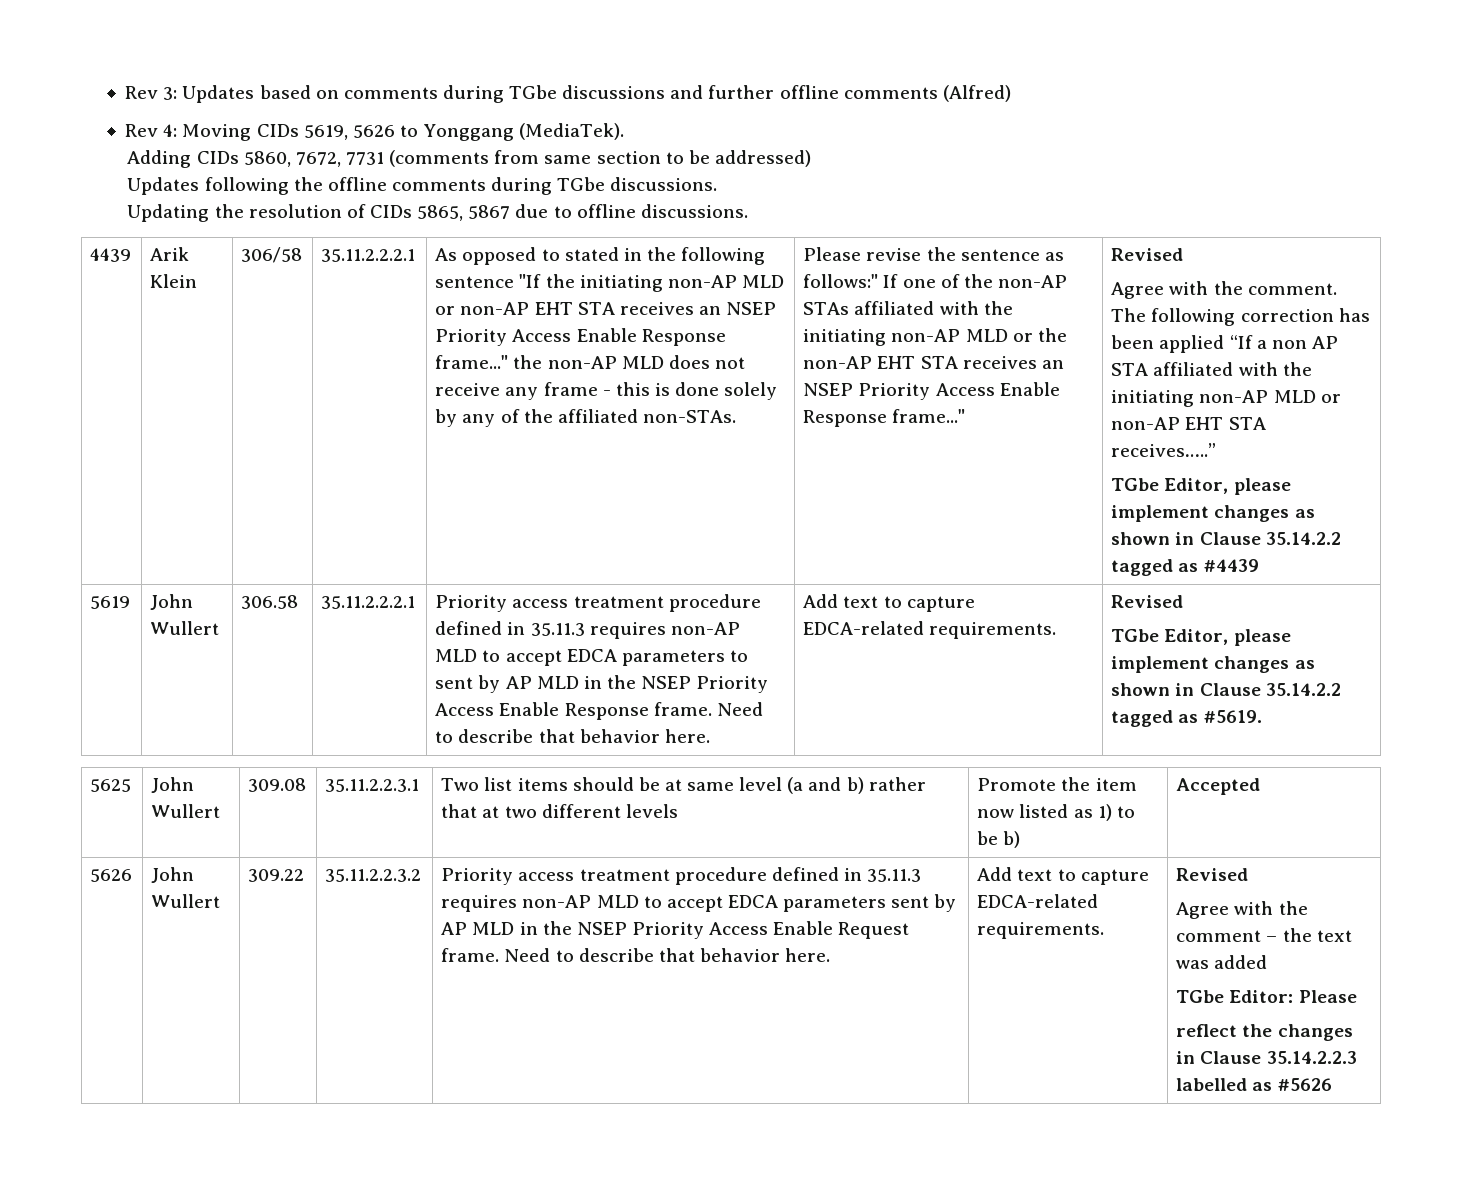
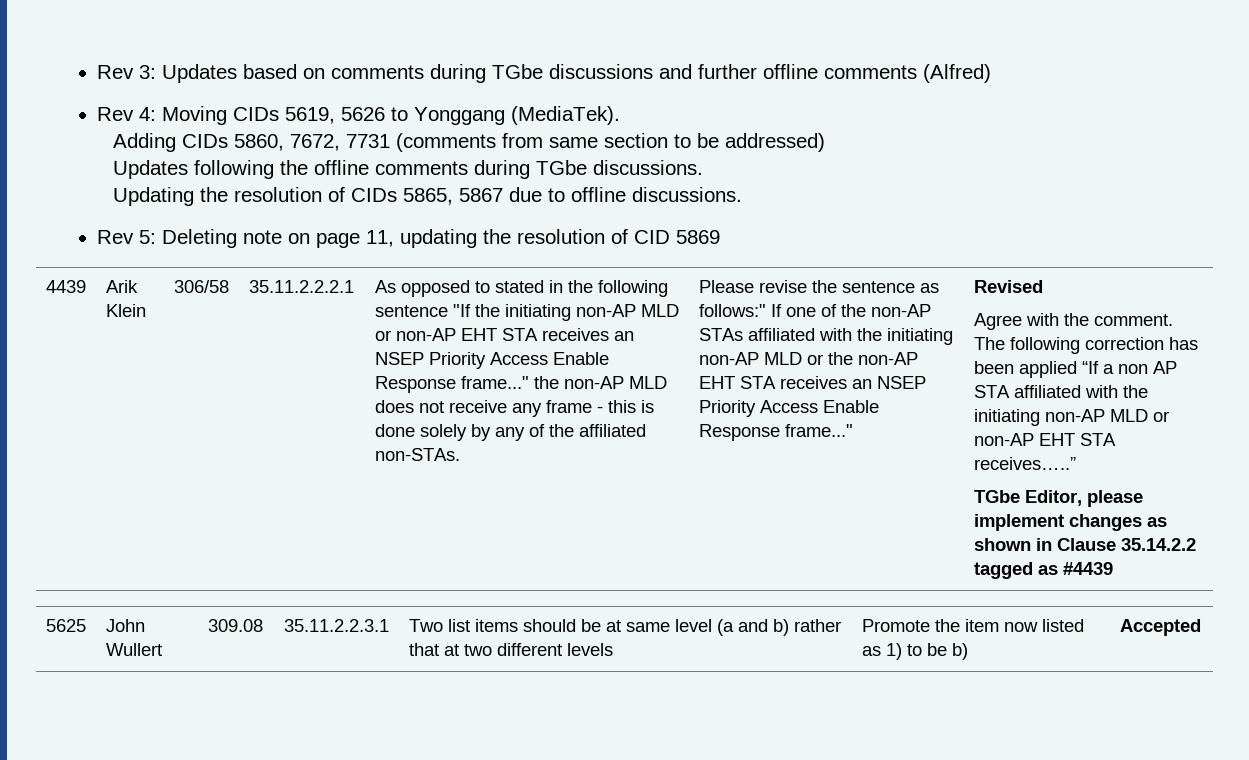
+ Rev 5: Deleting note on page 11, updating the resolution of CID 5869
- 5619 | John Wullert | 306.58 | 35.11.2.2.2.1 | Priority access treatment procedure defined in 35.11.3 requires non-AP MLD to accept EDCA parameters to sent by AP MLD in the NSEP Priority Access Enable Response frame. Need to describe that behavior here. | Add text to capture EDCA-related requirements. | Revised
- TGbe Editor, please implement changes as shown in Clause 35.14.2.2 tagged as #5619.
- 5626 | John Wullert | 309.22 | 35.11.2.2.3.2 | Priority access treatment procedure defined in 35.11.3 requires non-AP MLD to accept EDCA parameters sent by AP MLD in the NSEP Priority Access Enable Request frame. Need to describe that behavior here. | Add text to capture EDCA-related requirements. | Revised
- Agree with the comment – the text was added
- TGbe Editor: Please
- reflect the changes in Clause 35.14.2.2.3 labelled as #5626

